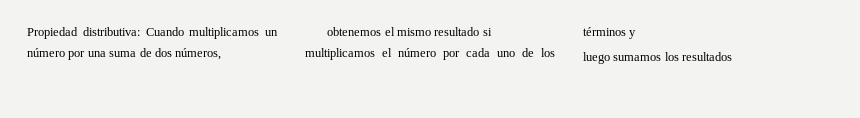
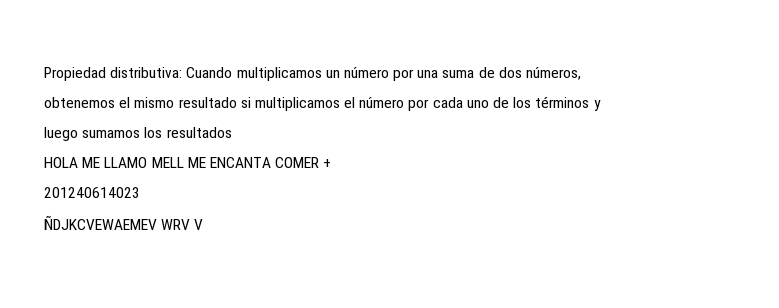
+ HOLA ME LLAMO MELL ME ENCANTA COMER +
+ 201240614023
+ ÑDJKCVEWAEMEV WRV V

